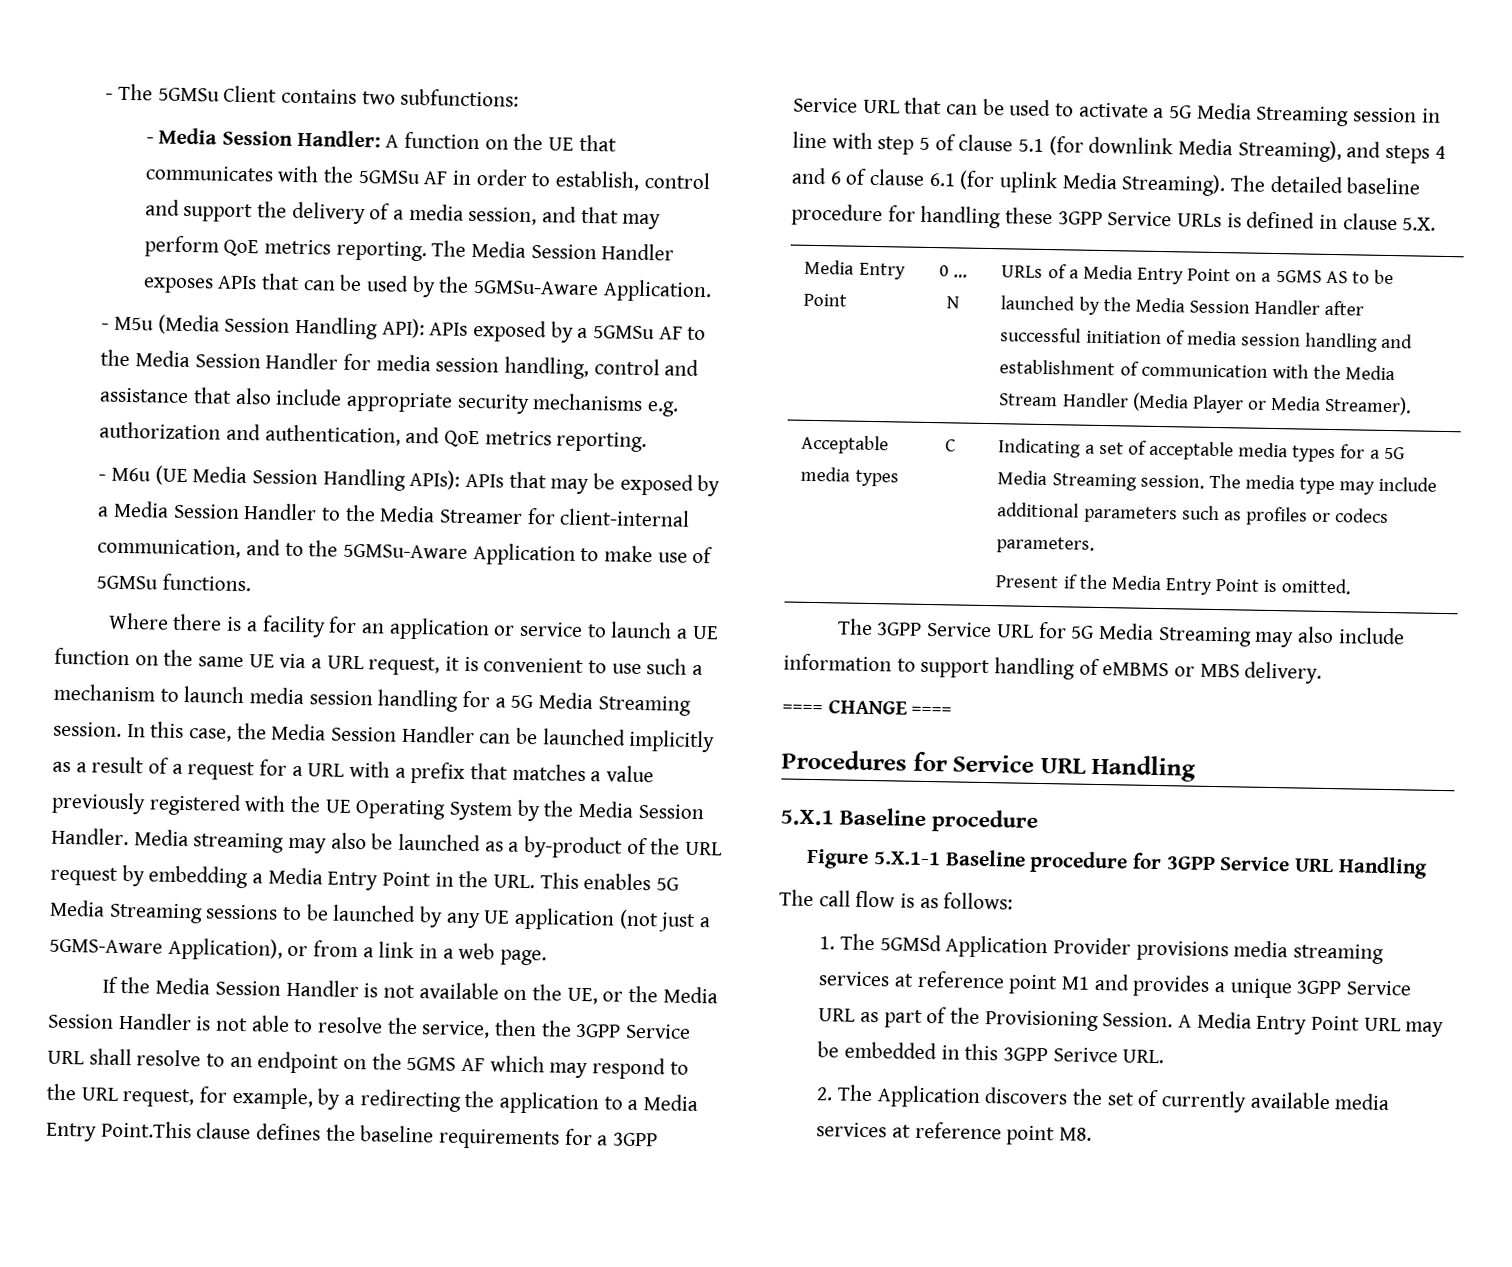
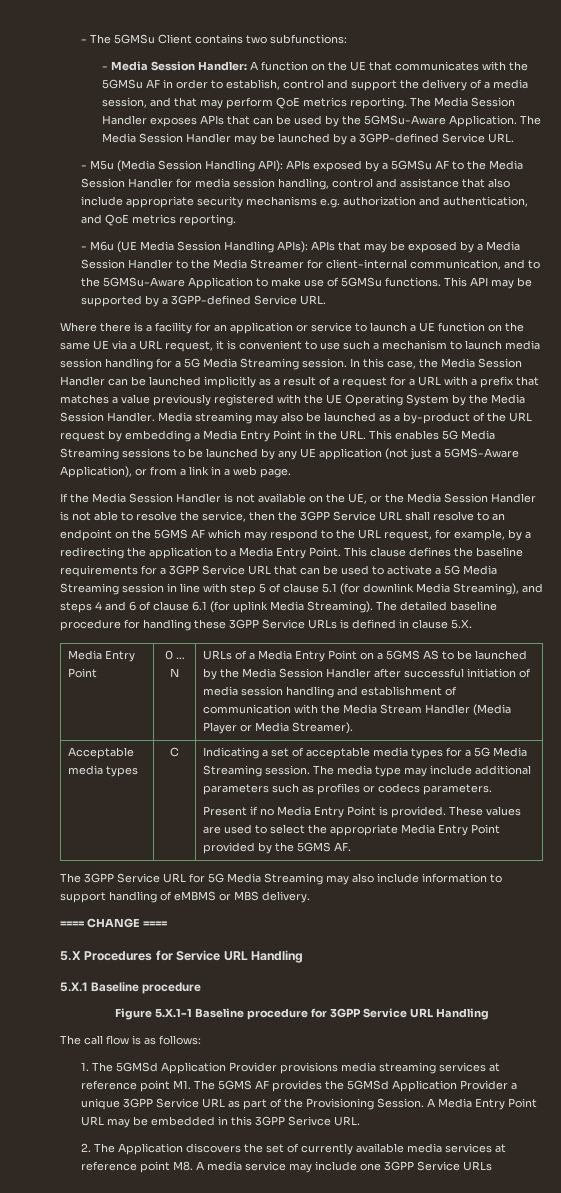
+ The Media Session Handler may be launched by a 3GPP-defined Service URL.
+ This API may be supported by a 3GPP-defined Service URL.
- If the Media Session Handler is not available on the UE, or the Media Session Handler is not able to resolve the service, then the 3GPP Service URL shall resolve to an endpoint on the 5GMS AF which may respond to the URL request, for example, by a redirecting the application to a Media Entry Point.This clause defines the baseline requirements for a 3GPP Service URL that can be used to activate a 5G Media Streaming session in line with step 5 of clause 5.1 (for downlink Media Streaming), and steps 4 and 6 of clause 6.1 (for uplink Media Streaming).
+ If the Media Session Handler is not available on the UE, or the Media Session Handler is not able to resolve the service, then the 3GPP Service URL shall resolve to an endpoint on the 5GMS AF which may respond to the URL request, for example, by a redirecting the application to a Media Entry Point. This clause defines the baseline requirements for a 3GPP Service URL that can be used to activate a 5G Media Streaming session in line with step 5 of clause 5.1 (for downlink Media Streaming), and steps 4 and 6 of clause 6.1 (for uplink Media Streaming).
- Present if the Media Entry Point is omitted.
+ Present if no Media Entry Point is provided. These values are used to select the appropriate Media Entry Point provided by the 5GMS AF.
- Procedures for Service URL Handling
+ 5.X Procedures for Service URL Handling
- 1. The 5GMSd Application Provider provisions media streaming services at reference point M1 and provides a unique 3GPP Service URL as part of the Provisioning Session.
+ 1. The 5GMSd Application Provider provisions media streaming services at reference point M1. The 5GMS AF provides the 5GMSd Application Provider a unique 3GPP Service URL as part of the Provisioning Session.
- 2. The Application discovers the set of currently available media services at reference point M8.
+ 2. The Application discovers the set of currently available media services at reference point M8. A media service may include one 3GPP Service URLs

